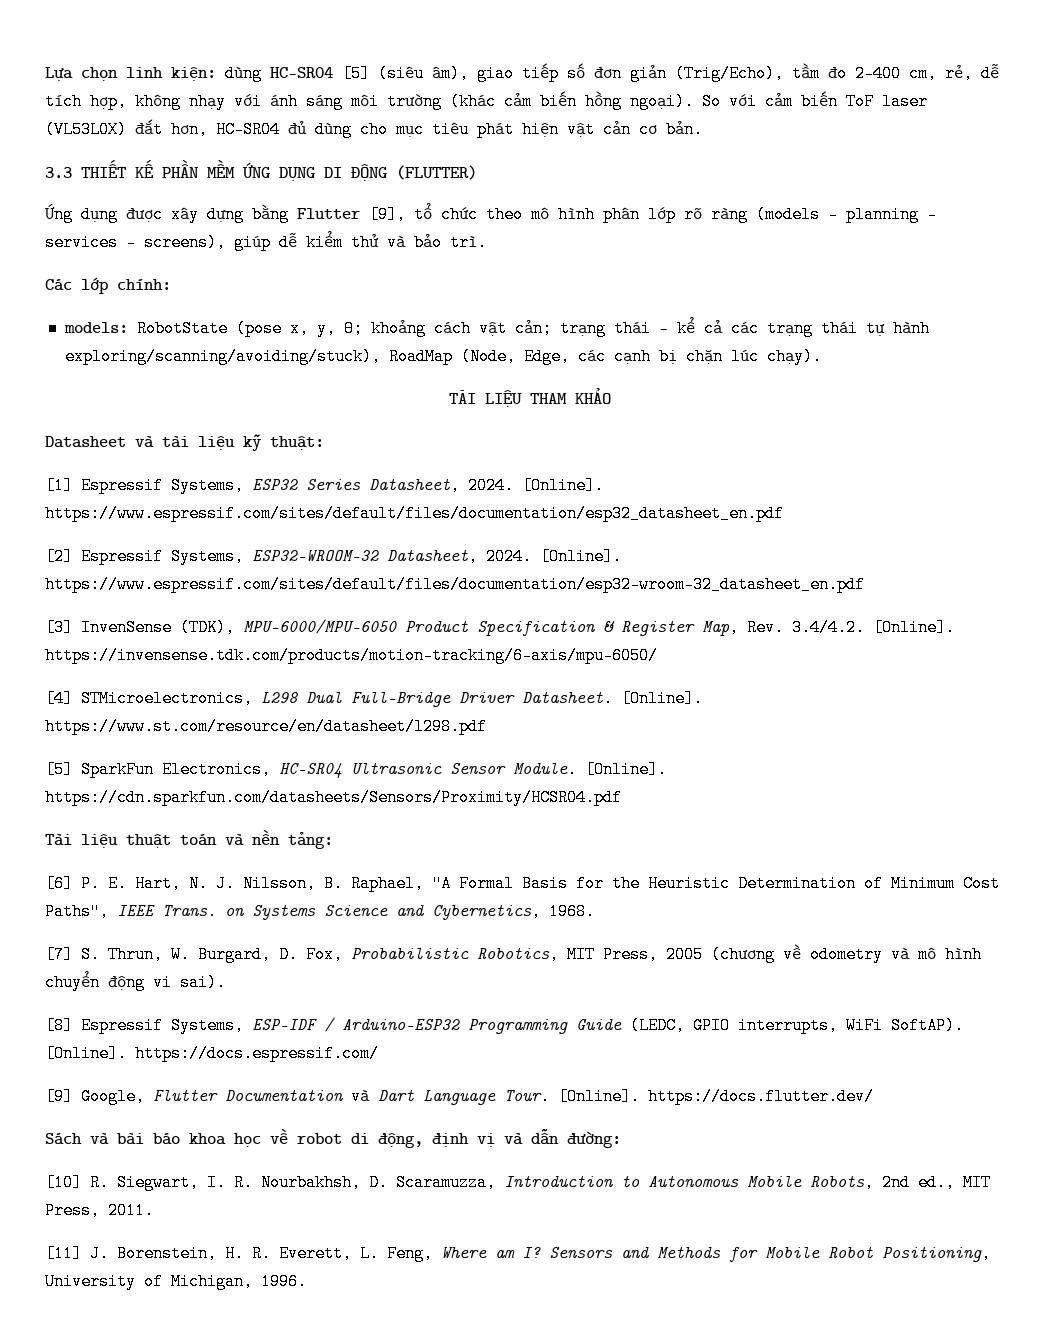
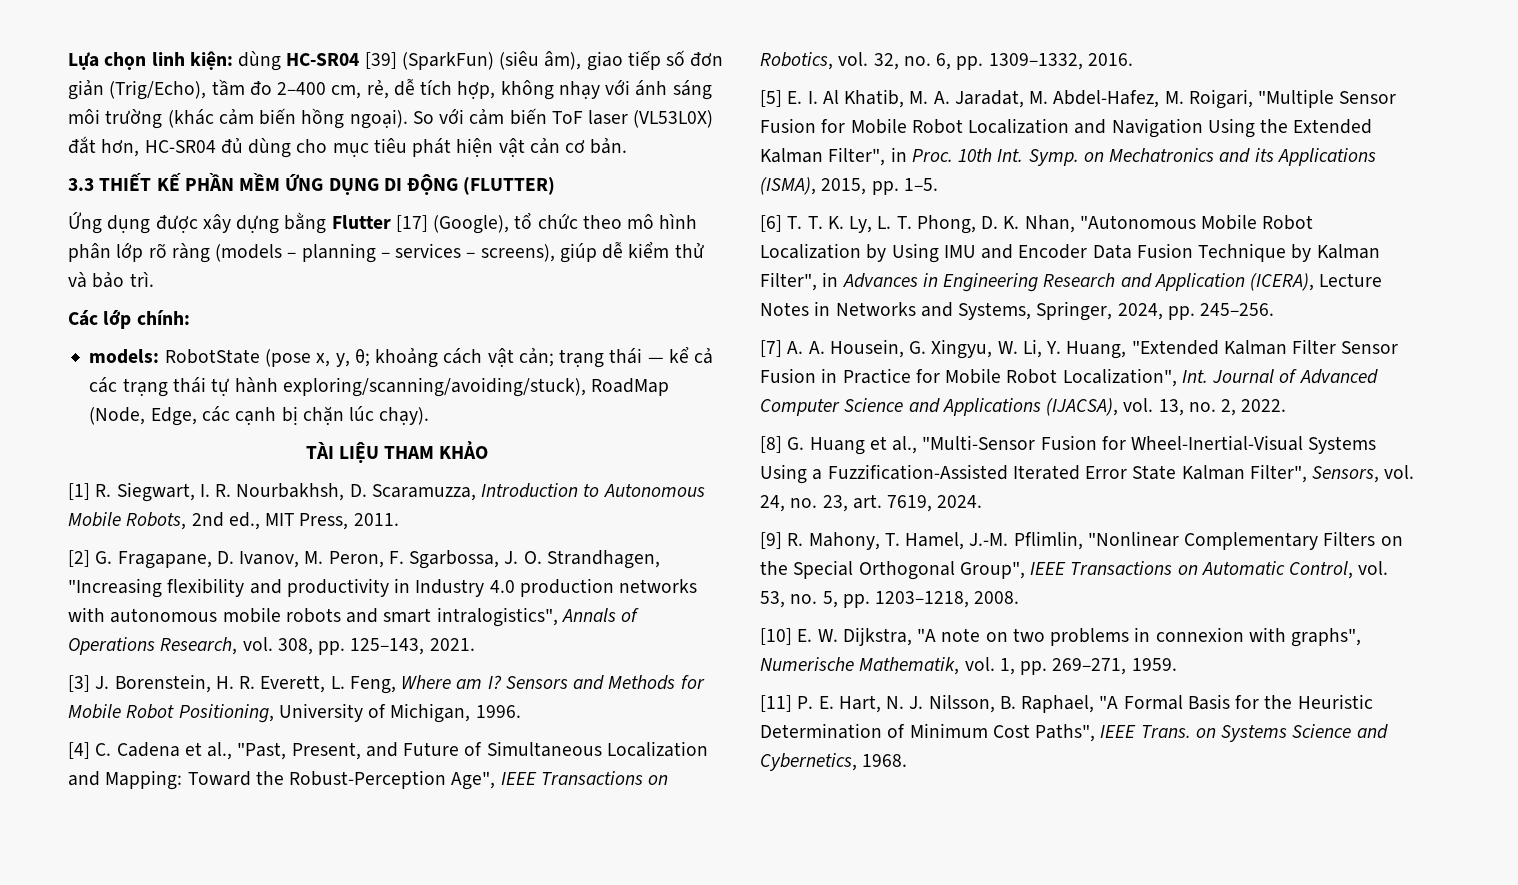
- Lựa chọn linh kiện: dùng HC-SR04 [5] (siêu âm), giao tiếp số đơn giản (Trig/Echo), tầm đo 2–400 cm, rẻ, dễ tích hợp, không nhạy với ánh sáng môi trường (khác cảm biến hồng ngoại).
+ Lựa chọn linh kiện: dùng HC-SR04 [39] (SparkFun) (siêu âm), giao tiếp số đơn giản (Trig/Echo), tầm đo 2–400 cm, rẻ, dễ tích hợp, không nhạy với ánh sáng môi trường (khác cảm biến hồng ngoại).
- Ứng dụng được xây dựng bằng Flutter [9], tổ chức theo mô hình phân lớp rõ ràng (models – planning – services – screens), giúp dễ kiểm thử và bảo trì.
+ Ứng dụng được xây dựng bằng Flutter [17] (Google), tổ chức theo mô hình phân lớp rõ ràng (models – planning – services – screens), giúp dễ kiểm thử và bảo trì.
- Datasheet và tài liệu kỹ thuật:
- [1] Espressif Systems, ESP32 Series Datasheet, 2024. [Online]. https://www.espressif.com/sites/default/files/documentation/esp32_datasheet_en.pdf
- [2] Espressif Systems, ESP32-WROOM-32 Datasheet, 2024. [Online]. https://www.espressif.com/sites/default/files/documentation/esp32-wroom-32_datasheet_en.pdf
- [3] InvenSense (TDK), MPU-6000/MPU-6050 Product Specification & Register Map, Rev. 3.4/4.2. [Online]. https://invensense.tdk.com/products/motion-tracking/6-axis/mpu-6050/
- [4] STMicroelectronics, L298 Dual Full-Bridge Driver Datasheet. [Online]. https://www.st.com/resource/en/datasheet/l298.pdf
- [5] SparkFun Electronics, HC-SR04 Ultrasonic Sensor Module. [Online]. https://cdn.sparkfun.com/datasheets/Sensors/Proximity/HCSR04.pdf
- Tài liệu thuật toán và nền tảng:
- [6] P. E. Hart, N. J. Nilsson, B. Raphael, "A Formal Basis for the Heuristic Determination of Minimum Cost Paths", IEEE Trans. on Systems Science and Cybernetics, 1968.
+ [1] R. Siegwart, I. R. Nourbakhsh, D. Scaramuzza, Introduction to Autonomous Mobile Robots, 2nd ed., MIT Press, 2011.
+ [2] G. Fragapane, D. Ivanov, M. Peron, F. Sgarbossa, J. O. Strandhagen, "Increasing flexibility and productivity in Industry 4.0 production networks with autonomous mobile robots and smart intralogistics", Annals of Operations Research, vol. 308, pp. 125–143, 2021.
+ [3] J. Borenstein, H. R. Everett, L. Feng, Where am I? Sensors and Methods for Mobile Robot Positioning, University of Michigan, 1996.
+ [4] C. Cadena et al., "Past, Present, and Future of Simultaneous Localization and Mapping: Toward the Robust-Perception Age", IEEE Transactions on Robotics, vol. 32, no. 6, pp. 1309–1332, 2016.
+ [5] E. I. Al Khatib, M. A. Jaradat, M. Abdel-Hafez, M. Roigari, "Multiple Sensor Fusion for Mobile Robot Localization and Navigation Using the Extended Kalman Filter", in Proc. 10th Int. Symp. on Mechatronics and its Applications (ISMA), 2015, pp. 1–5.
+ [6] T. T. K. Ly, L. T. Phong, D. K. Nhan, "Autonomous Mobile Robot Localization by Using IMU and Encoder Data Fusion Technique by Kalman Filter", in Advances in Engineering Research and Application (ICERA), Lecture Notes in Networks and Systems, Springer, 2024, pp. 245–256.
+ [7] A. A. Housein, G. Xingyu, W. Li, Y. Huang, "Extended Kalman Filter Sensor Fusion in Practice for Mobile Robot Localization", Int. Journal of Advanced Computer Science and Applications (IJACSA), vol. 13, no. 2, 2022.
+ [8] G. Huang et al., "Multi-Sensor Fusion for Wheel-Inertial-Visual Systems Using a Fuzzification-Assisted Iterated Error State Kalman Filter", Sensors, vol. 24, no. 23, art. 7619, 2024.
+ [9] R. Mahony, T. Hamel, J.-M. Pflimlin, "Nonlinear Complementary Filters on the Special Orthogonal Group", IEEE Transactions on Automatic Control, vol. 53, no. 5, pp. 1203–1218, 2008.
+ [10] E. W. Dijkstra, "A note on two problems in connexion with graphs", Numerische Mathematik, vol. 1, pp. 269–271, 1959.
+ [11] P. E. Hart, N. J. Nilsson, B. Raphael, "A Formal Basis for the Heuristic Determination of Minimum Cost Paths", IEEE Trans. on Systems Science and Cybernetics, 1968.
- [7] S. Thrun, W. Burgard, D. Fox, Probabilistic Robotics, MIT Press, 2005 (chương về odometry và mô hình chuyển động vi sai).
- [8] Espressif Systems, ESP-IDF / Arduino-ESP32 Programming Guide (LEDC, GPIO interrupts, WiFi SoftAP). [Online]. https://docs.espressif.com/
- [9] Google, Flutter Documentation và Dart Language Tour. [Online]. https://docs.flutter.dev/
- Sách và bài báo khoa học về robot di động, định vị và dẫn đường:
- [10] R. Siegwart, I. R. Nourbakhsh, D. Scaramuzza, Introduction to Autonomous Mobile Robots, 2nd ed., MIT Press, 2011.
- [11] J. Borenstein, H. R. Everett, L. Feng, Where am I? Sensors and Methods for Mobile Robot Positioning, University of Michigan, 1996.

